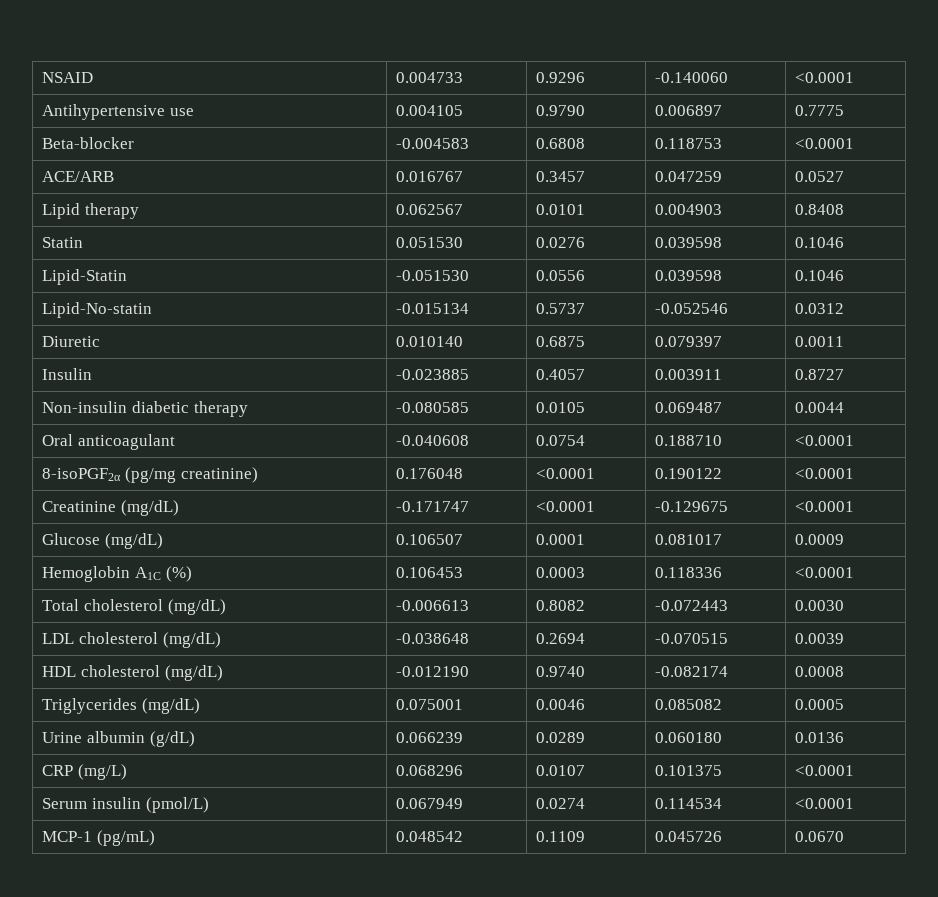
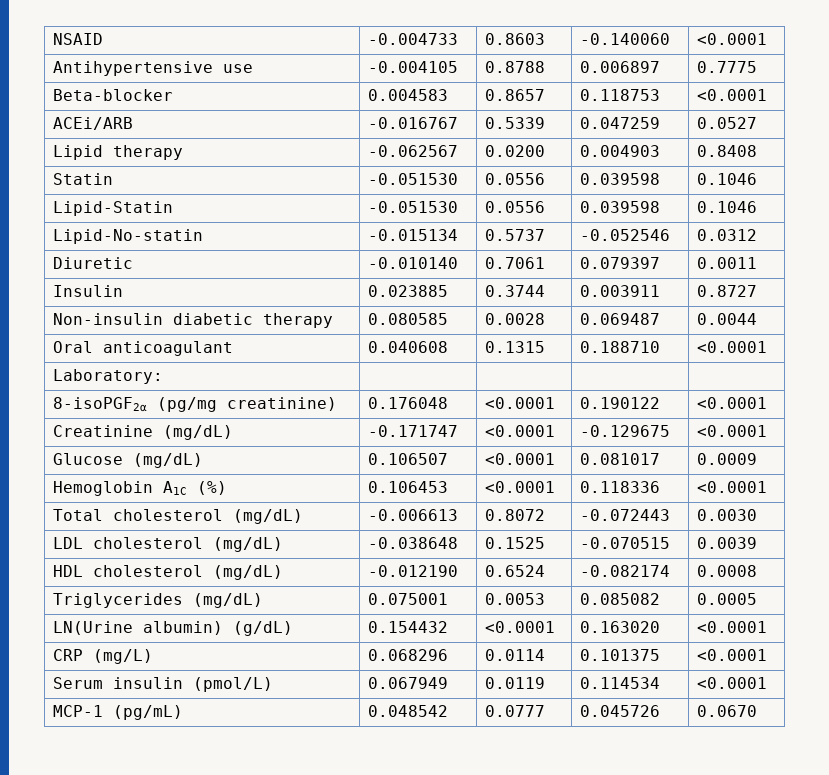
- NSAID | 0.004733 | 0.9296 | -0.140060 | <0.0001
+ NSAID | -0.004733 | 0.8603 | -0.140060 | <0.0001
- Antihypertensive use | 0.004105 | 0.9790 | 0.006897 | 0.7775
+ Antihypertensive use | -0.004105 | 0.8788 | 0.006897 | 0.7775
- Beta-blocker | -0.004583 | 0.6808 | 0.118753 | <0.0001
+ Beta-blocker | 0.004583 | 0.8657 | 0.118753 | <0.0001
- ACE/ARB | 0.016767 | 0.3457 | 0.047259 | 0.0527
+ ACEi/ARB | -0.016767 | 0.5339 | 0.047259 | 0.0527
- Lipid therapy | 0.062567 | 0.0101 | 0.004903 | 0.8408
+ Lipid therapy | -0.062567 | 0.0200 | 0.004903 | 0.8408
- Statin | 0.051530 | 0.0276 | 0.039598 | 0.1046
+ Statin | -0.051530 | 0.0556 | 0.039598 | 0.1046
- Diuretic | 0.010140 | 0.6875 | 0.079397 | 0.0011
+ Diuretic | -0.010140 | 0.7061 | 0.079397 | 0.0011
- Insulin | -0.023885 | 0.4057 | 0.003911 | 0.8727
+ Insulin | 0.023885 | 0.3744 | 0.003911 | 0.8727
- Non-insulin diabetic therapy | -0.080585 | 0.0105 | 0.069487 | 0.0044
+ Non-insulin diabetic therapy | 0.080585 | 0.0028 | 0.069487 | 0.0044
- Oral anticoagulant | -0.040608 | 0.0754 | 0.188710 | <0.0001
+ Oral anticoagulant | 0.040608 | 0.1315 | 0.188710 | <0.0001
+ Laboratory: | | | |
- Glucose (mg/dL) | 0.106507 | 0.0001 | 0.081017 | 0.0009
+ Glucose (mg/dL) | 0.106507 | <0.0001 | 0.081017 | 0.0009
- Hemoglobin A1C (%) | 0.106453 | 0.0003 | 0.118336 | <0.0001
+ Hemoglobin A1C (%) | 0.106453 | <0.0001 | 0.118336 | <0.0001
- Total cholesterol (mg/dL) | -0.006613 | 0.8082 | -0.072443 | 0.0030
+ Total cholesterol (mg/dL) | -0.006613 | 0.8072 | -0.072443 | 0.0030
- LDL cholesterol (mg/dL) | -0.038648 | 0.2694 | -0.070515 | 0.0039
+ LDL cholesterol (mg/dL) | -0.038648 | 0.1525 | -0.070515 | 0.0039
- HDL cholesterol (mg/dL) | -0.012190 | 0.9740 | -0.082174 | 0.0008
+ HDL cholesterol (mg/dL) | -0.012190 | 0.6524 | -0.082174 | 0.0008
- Triglycerides (mg/dL) | 0.075001 | 0.0046 | 0.085082 | 0.0005
+ Triglycerides (mg/dL) | 0.075001 | 0.0053 | 0.085082 | 0.0005
- Urine albumin (g/dL) | 0.066239 | 0.0289 | 0.060180 | 0.0136
+ LN(Urine albumin) (g/dL) | 0.154432 | <0.0001 | 0.163020 | <0.0001
- CRP (mg/L) | 0.068296 | 0.0107 | 0.101375 | <0.0001
+ CRP (mg/L) | 0.068296 | 0.0114 | 0.101375 | <0.0001
- Serum insulin (pmol/L) | 0.067949 | 0.0274 | 0.114534 | <0.0001
+ Serum insulin (pmol/L) | 0.067949 | 0.0119 | 0.114534 | <0.0001
- MCP-1 (pg/mL) | 0.048542 | 0.1109 | 0.045726 | 0.0670
+ MCP-1 (pg/mL) | 0.048542 | 0.0777 | 0.045726 | 0.0670

